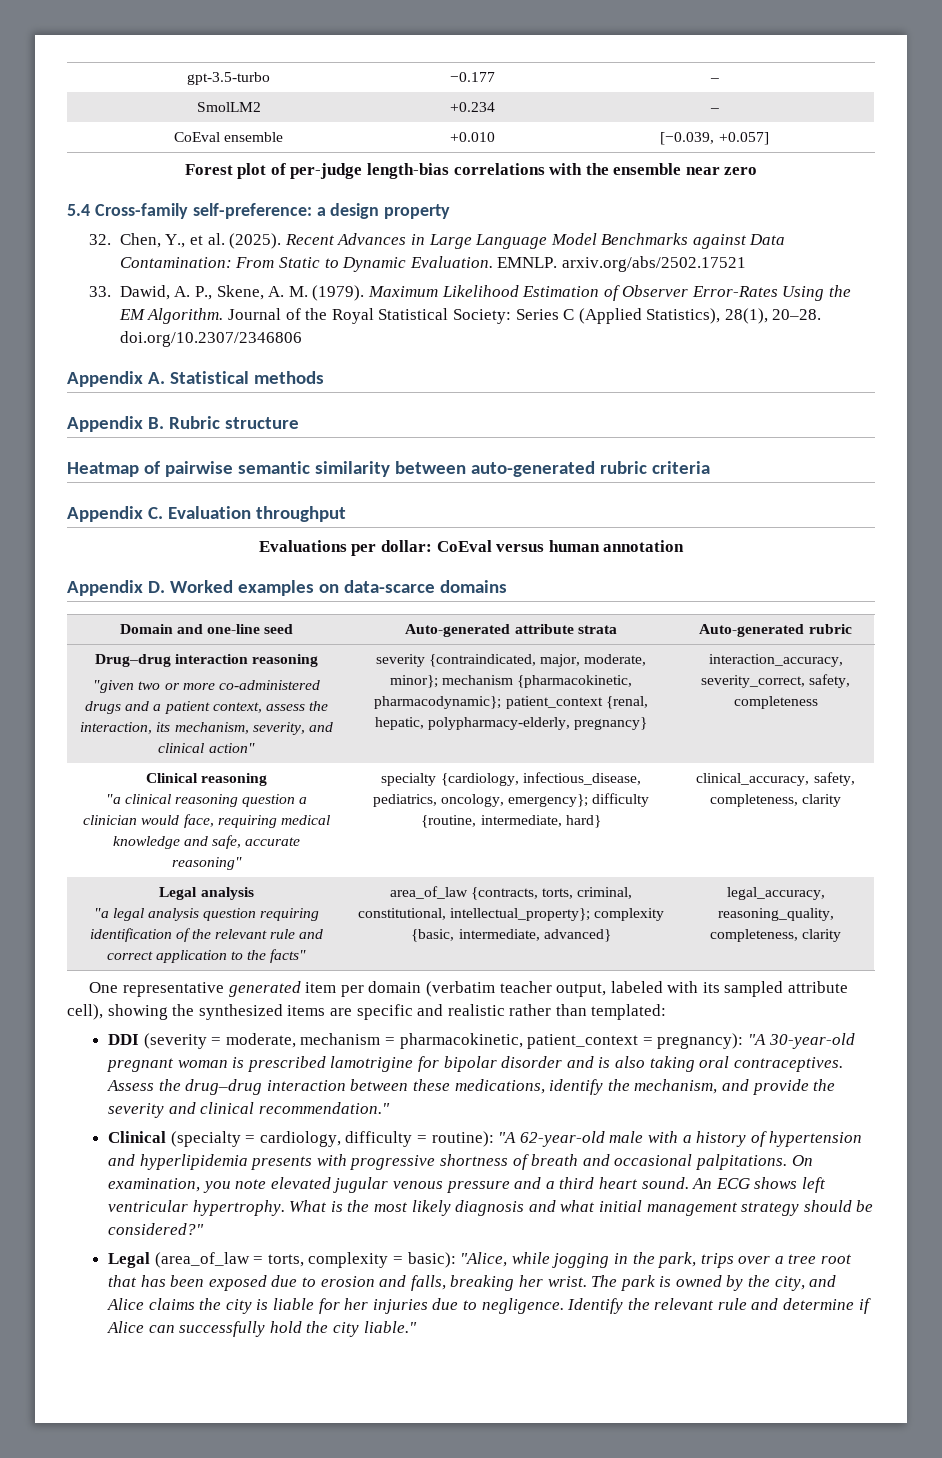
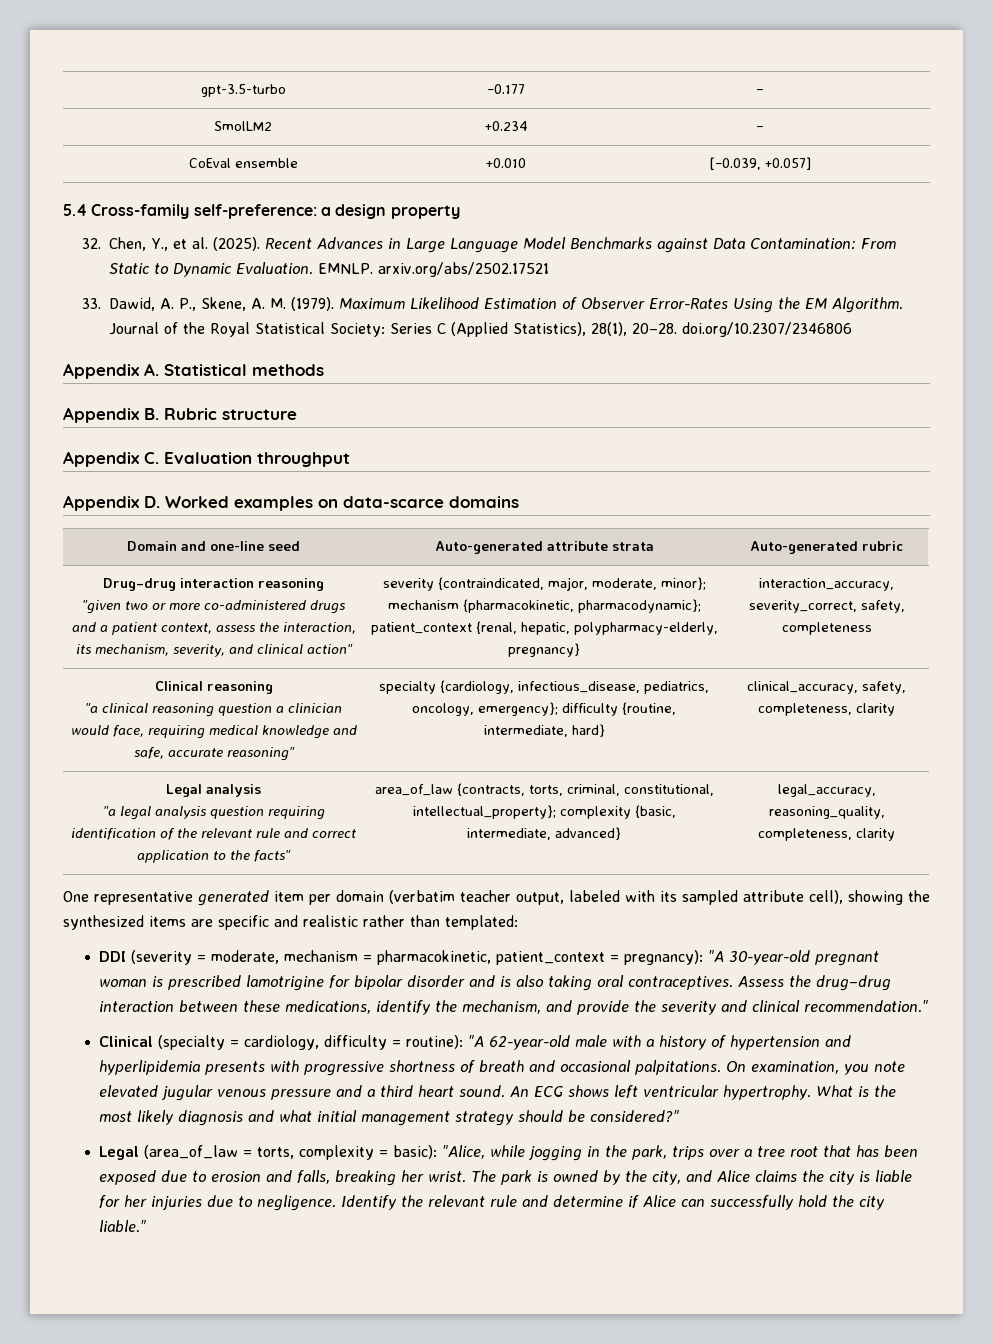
- Forest plot of per-judge length-bias correlations with the ensemble near zero
- Heatmap of pairwise semantic similarity between auto-generated rubric criteria
  Appendix C. Evaluation throughput
- Evaluations per dollar: CoEval versus human annotation

